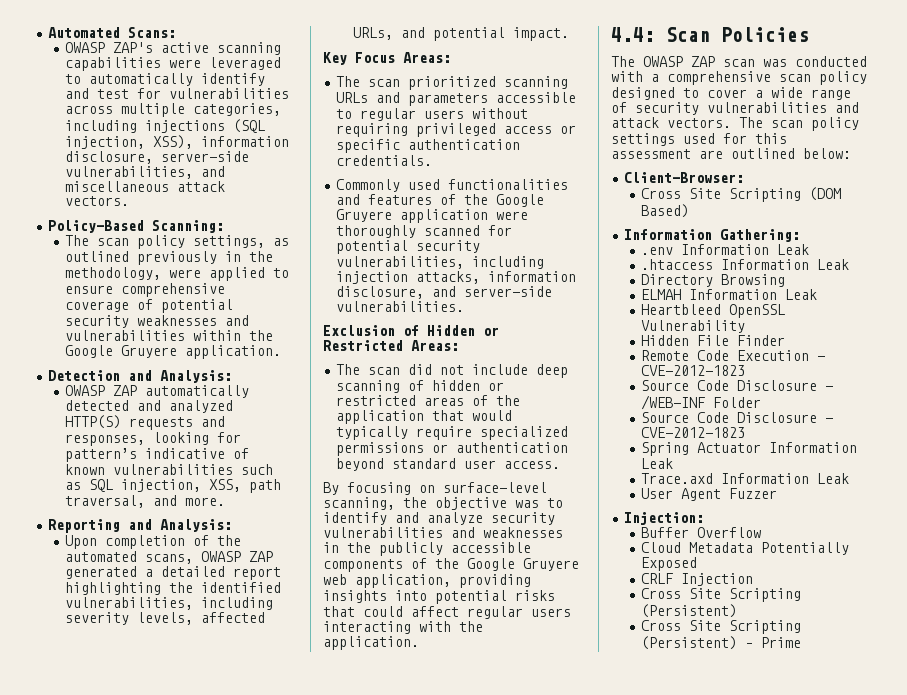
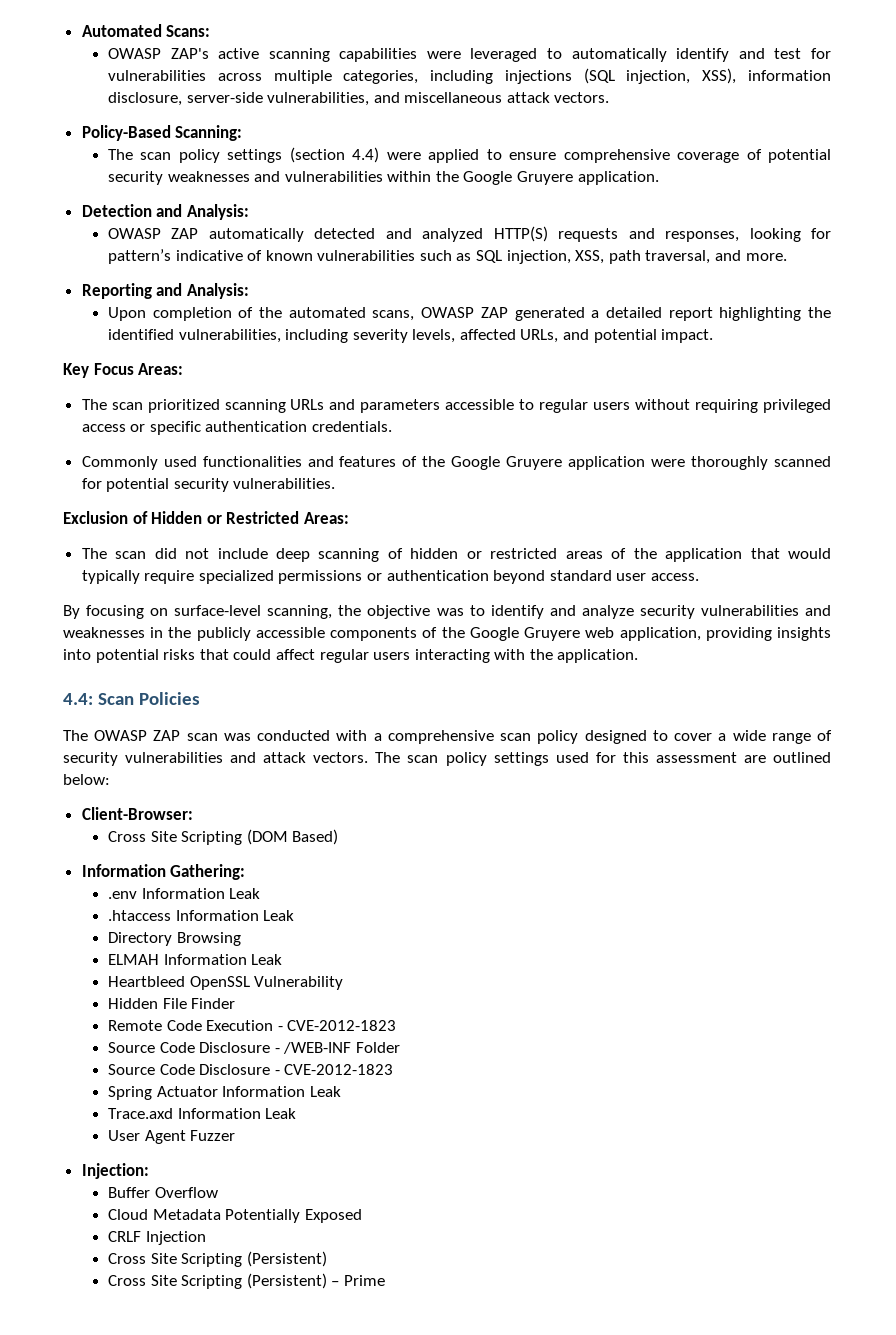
- The scan policy settings, as outlined previously in the methodology, were applied to ensure comprehensive coverage of potential security weaknesses and vulnerabilities within the Google Gruyere application.
+ The scan policy settings (section 4.4) were applied to ensure comprehensive coverage of potential security weaknesses and vulnerabilities within the Google Gruyere application.
- Commonly used functionalities and features of the Google Gruyere application were thoroughly scanned for potential security vulnerabilities, including injection attacks, information disclosure, and server-side vulnerabilities.
+ Commonly used functionalities and features of the Google Gruyere application were thoroughly scanned for potential security vulnerabilities.

